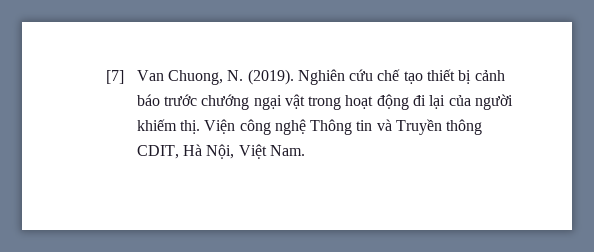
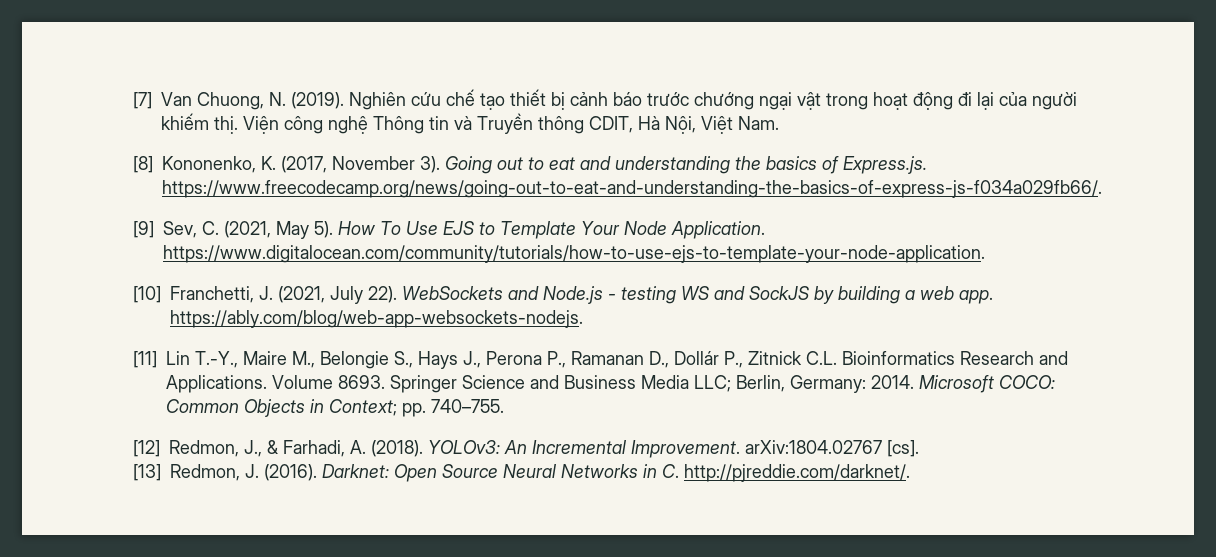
+ [8] Kononenko, K. (2017, November 3). Going out to eat and understanding the basics of Express.js. https://www.freecodecamp.org/news/going-out-to-eat-and-understanding-the-basics-of-express-js-f034a029fb66/.
+ [9] Sev, C. (2021, May 5). How To Use EJS to Template Your Node Application. https://www.digitalocean.com/community/tutorials/how-to-use-ejs-to-template-your-node-application.
+ [10] Franchetti, J. (2021, July 22). WebSockets and Node.js - testing WS and SockJS by building a web app. https://ably.com/blog/web-app-websockets-nodejs.
+ [11] Lin T.-Y., Maire M., Belongie S., Hays J., Perona P., Ramanan D., Dollár P., Zitnick C.L. Bioinformatics Research and Applications. Volume 8693. Springer Science and Business Media LLC; Berlin, Germany: 2014. Microsoft COCO: Common Objects in Context; pp. 740–755.
+ [12] Redmon, J., & Farhadi, A. (2018). YOLOv3: An Incremental Improvement. arXiv:1804.02767 [cs].
+ [13] Redmon, J. (2016). Darknet: Open Source Neural Networks in C. http://pjreddie.com/darknet/.

